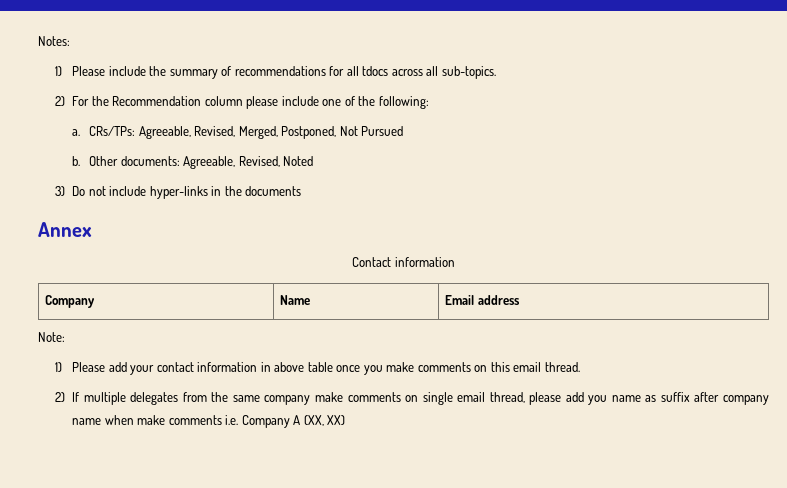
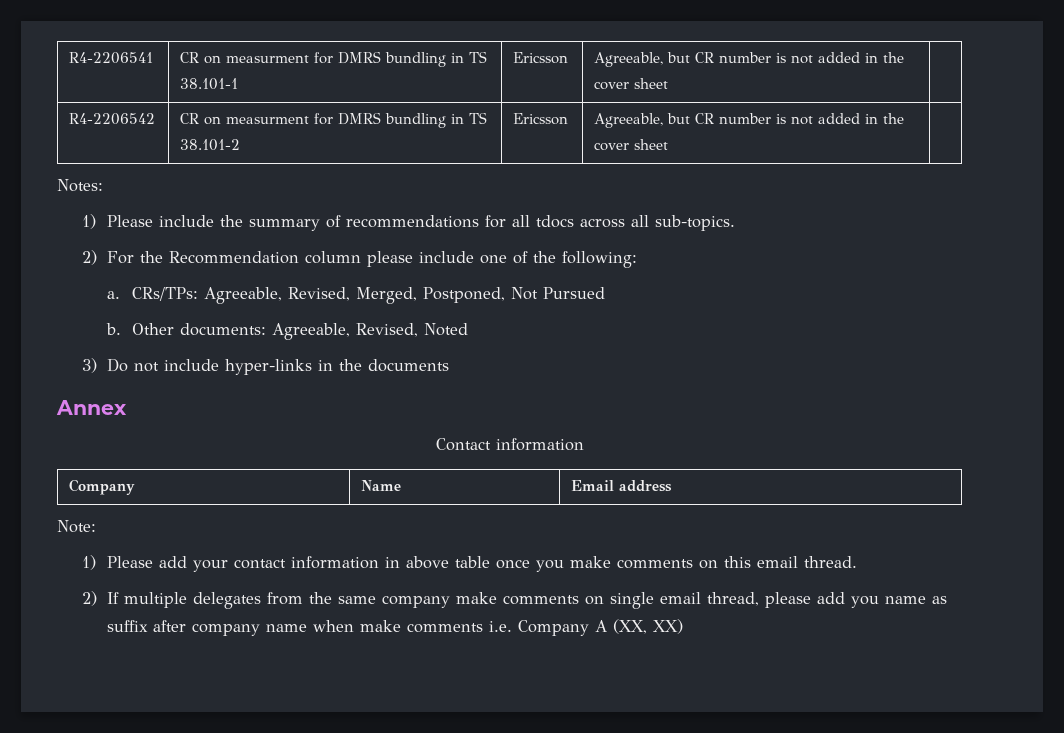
+ R4-2206541 | CR on measurment for DMRS bundling in TS 38.101-1 | Ericsson | Agreeable, but CR number is not added in the cover sheet |
+ R4-2206542 | CR on measurment for DMRS bundling in TS 38.101-2 | Ericsson | Agreeable, but CR number is not added in the cover sheet |

